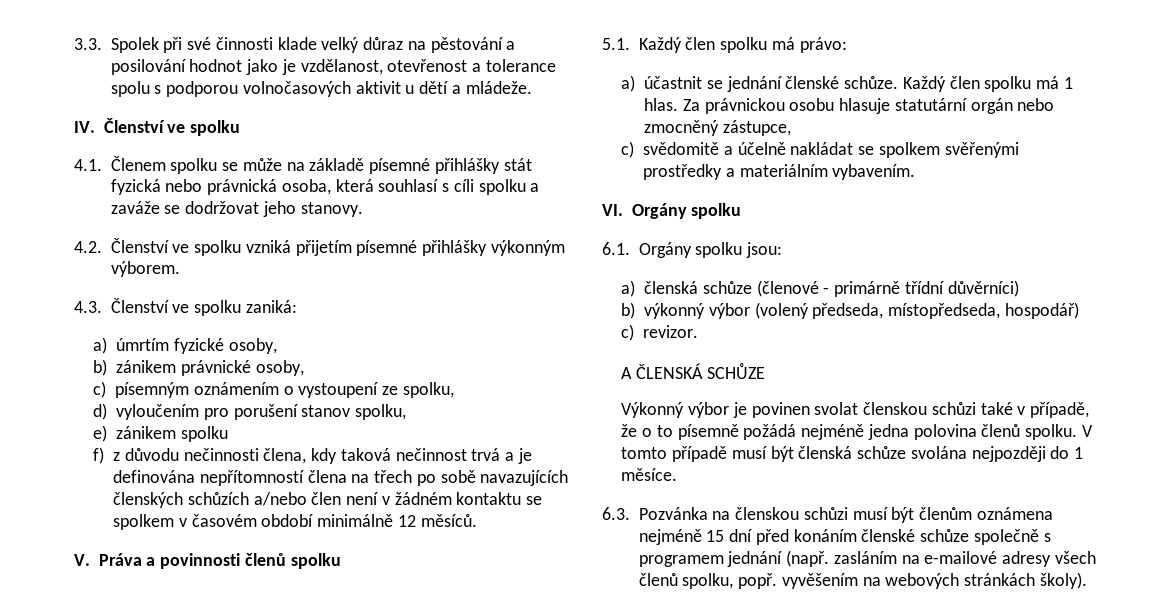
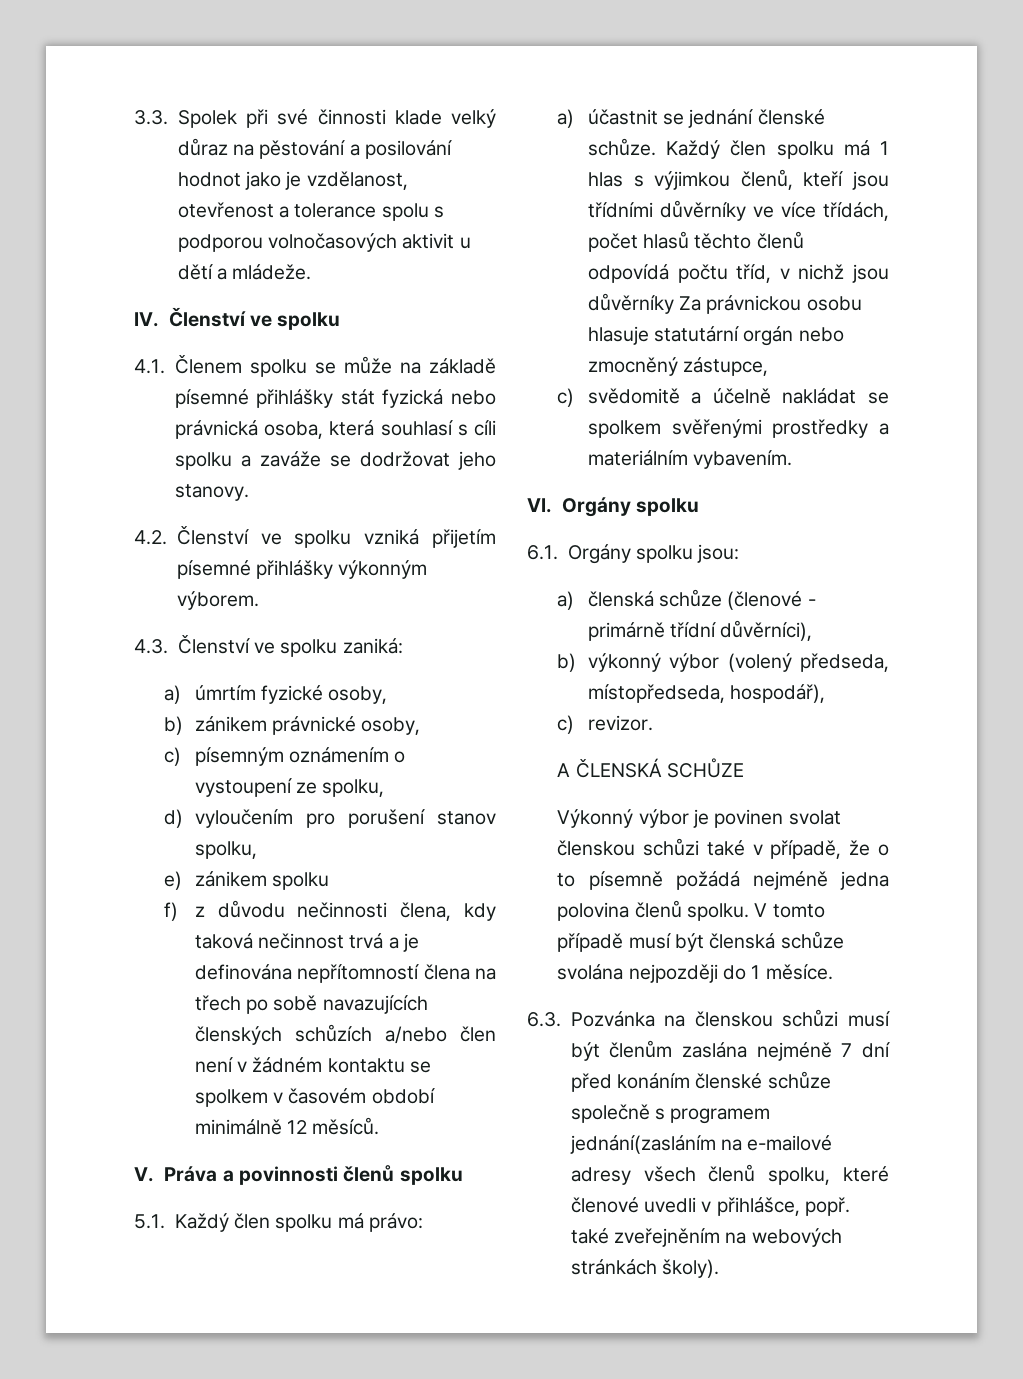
- Každý člen spolku má 1 hlas. Za právnickou osobu hlasuje statutární orgán nebo zmocněný zástupce,
+ Každý člen spolku má 1 hlas s výjimkou členů, kteří jsou třídními důvěrníky ve více třídách, počet hlasů těchto členů odpovídá počtu tříd, v nichž jsou důvěrníky Za právnickou osobu hlasuje statutární orgán nebo zmocněný zástupce,
- a) členská schůze (členové - primárně třídní důvěrníci)
+ a) členská schůze (členové - primárně třídní důvěrníci),
- b) výkonný výbor (volený předseda, místopředseda, hospodář)
+ b) výkonný výbor (volený předseda, místopředseda, hospodář),
- 6.3. Pozvánka na členskou schůzi musí být členům oznámena nejméně 15 dní před konáním členské schůze společně s programem jednání (např. zasláním na e-mailové adresy všech členů spolku, popř. vyvěšením na webových stránkách školy).
+ 6.3. Pozvánka na členskou schůzi musí být členům zaslána nejméně 7 dní před konáním členské schůze společně s programem jednání(zasláním na e-mailové adresy všech členů spolku, které členové uvedli v přihlášce, popř. také zveřejněním na webových stránkách školy).

